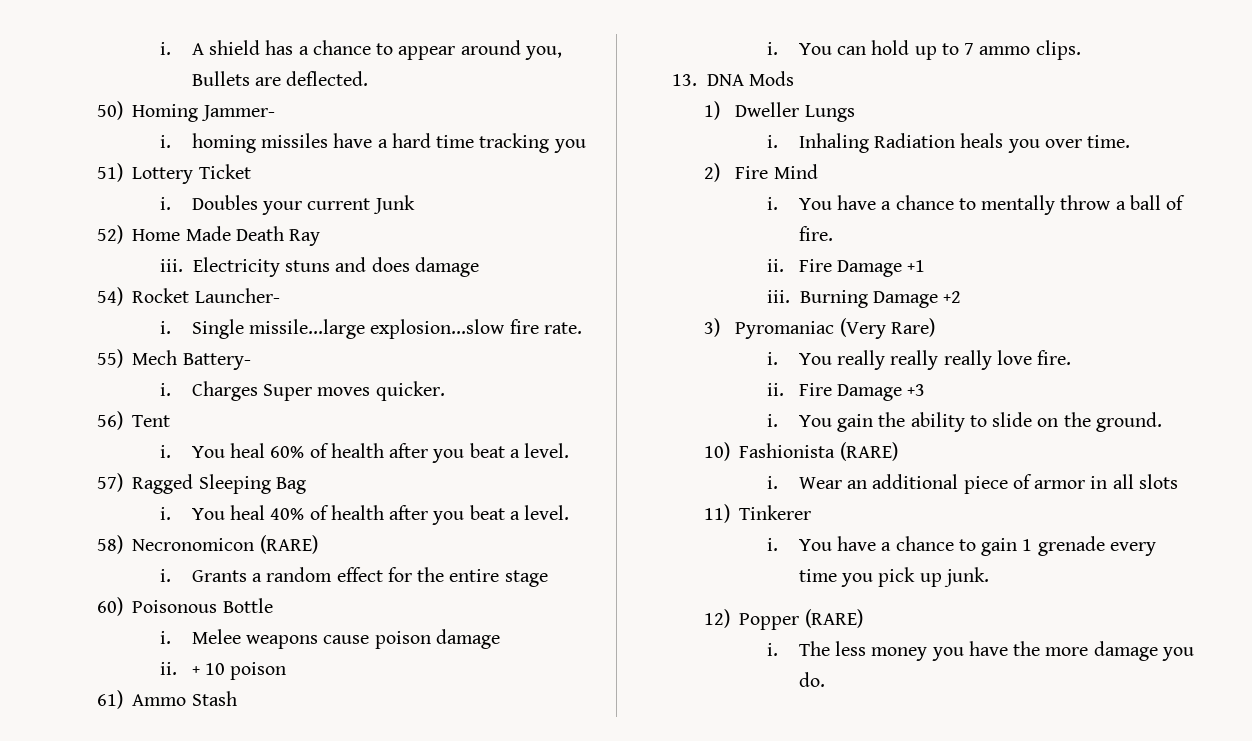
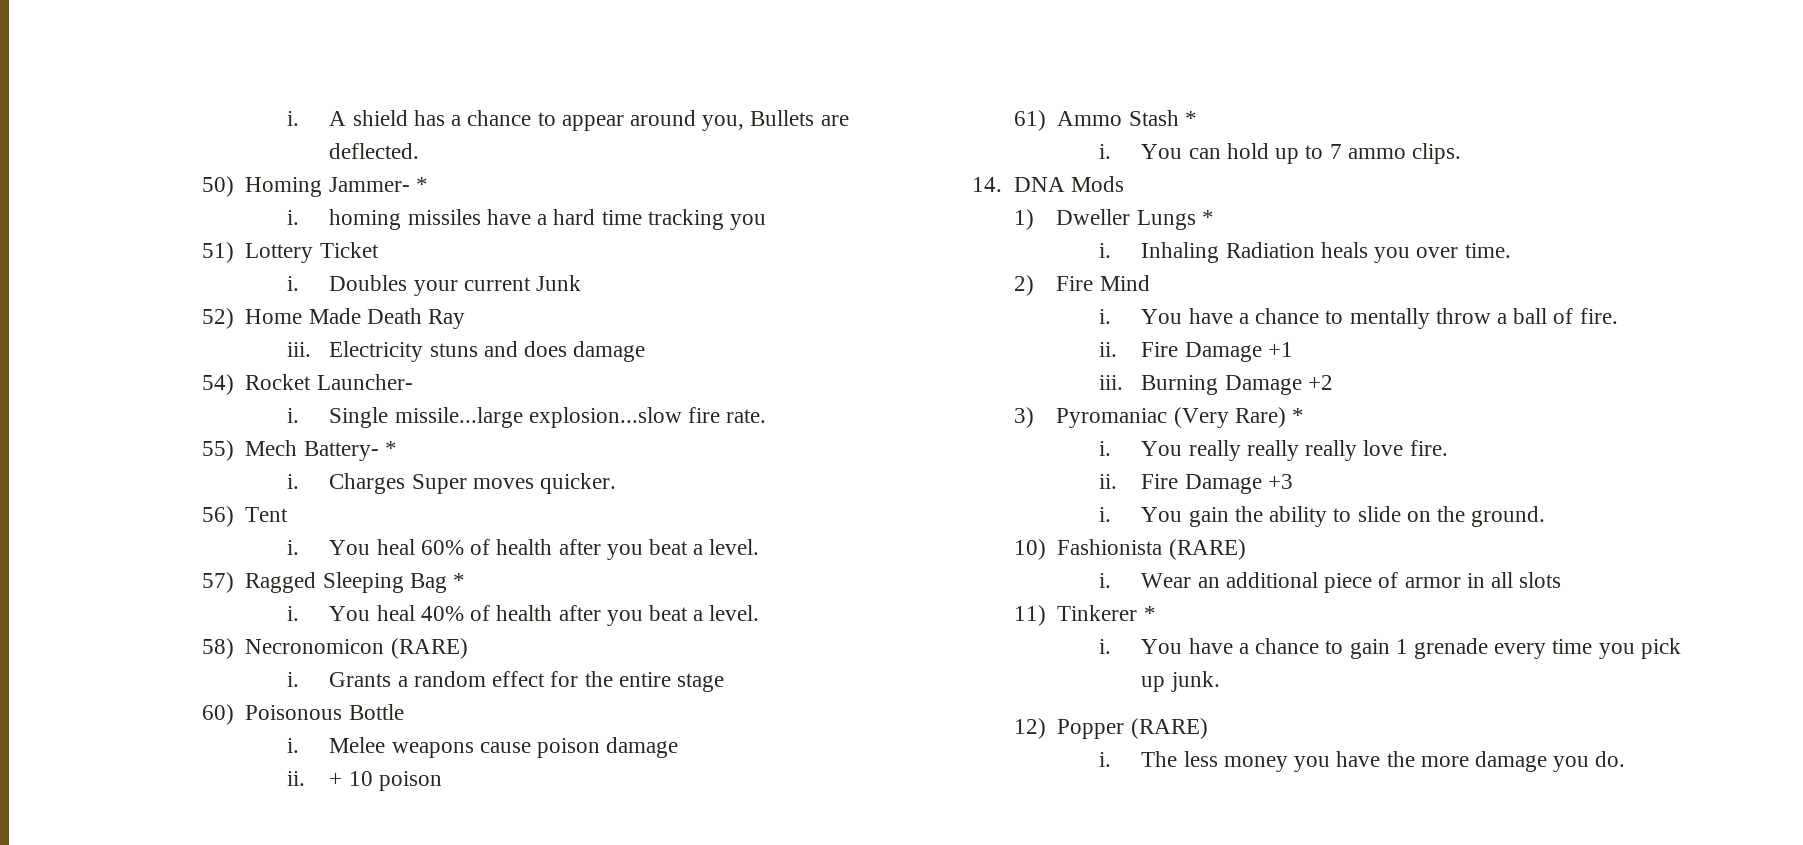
- 50) Homing Jammer-
+ 50) Homing Jammer- *
- 55) Mech Battery-
+ 55) Mech Battery- *
- 57) Ragged Sleeping Bag
+ 57) Ragged Sleeping Bag *
- 61) Ammo Stash
+ 61) Ammo Stash *
- 13. DNA Mods
+ 14. DNA Mods
- 1) Dweller Lungs
+ 1) Dweller Lungs *
- 3) Pyromaniac (Very Rare)
+ 3) Pyromaniac (Very Rare) *
- 11) Tinkerer
+ 11) Tinkerer *

